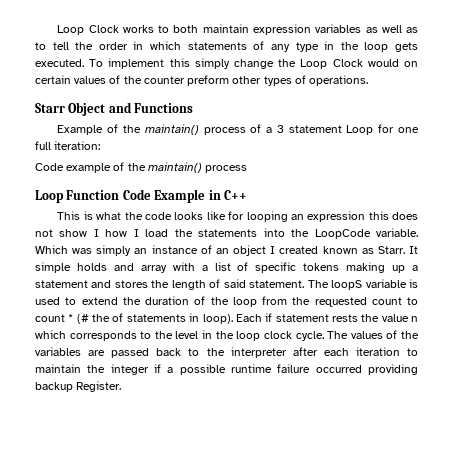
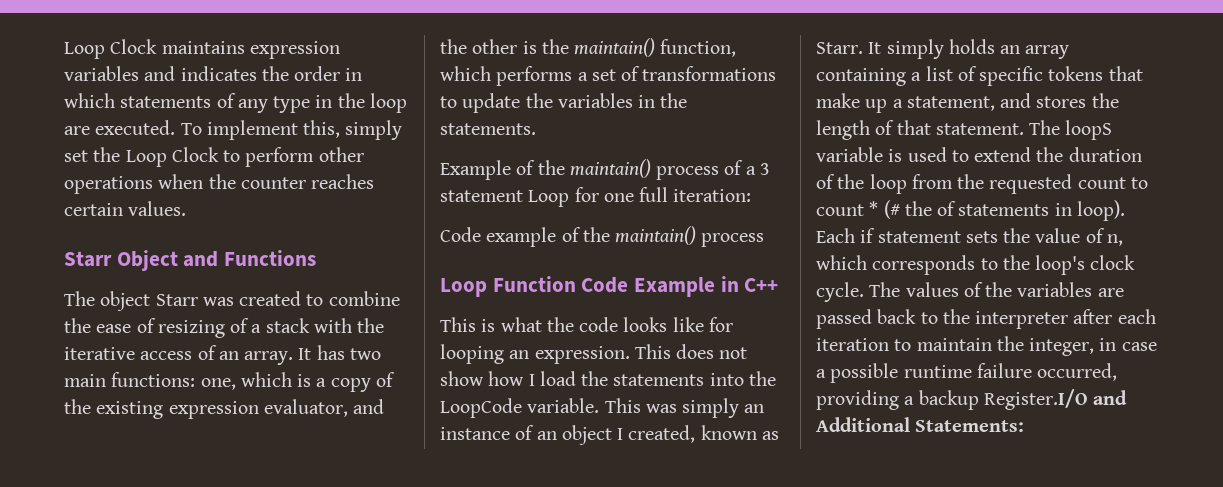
- Loop Clock works to both maintain expression variables as well as to tell the order in which statements of any type in the loop gets executed.
+ Loop Clock maintains expression variables and indicates the order in which statements of any type in the loop are executed.
- To implement this simply change the Loop Clock would on certain values of the counter preform other types of operations.
+ To implement this, simply set the Loop Clock to perform other operations when the counter reaches certain values.
  Starr Object and Functions
+ The object Starr was created to combine the ease of resizing of a stack with the iterative access of an array. It has two main functions: one, which is a copy of the existing expression evaluator, and the other is the maintain() function, which performs a set of transformations to update the variables in the statements.
- This is what the code looks like for looping an expression this does not show I how I load the statements into the LoopCode variable.
+ This is what the code looks like for looping an expression. This does not show how I load the statements into the LoopCode variable.
- Which was simply an instance of an object I created known as Starr.
+ This was simply an instance of an object I created, known as Starr.
- It simple holds and array with a list of specific tokens making up a statement and stores the length of said statement.
+ It simply holds an array containing a list of specific tokens that make up a statement, and stores the length of that statement.
- Each if statement rests the value n which corresponds to the level in the loop clock cycle.
+ Each if statement sets the value of n, which corresponds to the loop's clock cycle.
- The values of the variables are passed back to the interpreter after each iteration to maintain the integer if a possible runtime failure occurred providing backup Register.
+ The values of the variables are passed back to the interpreter after each iteration to maintain the integer, in case a possible runtime failure occurred, providing a backup Register.I/O and Additional Statements:

